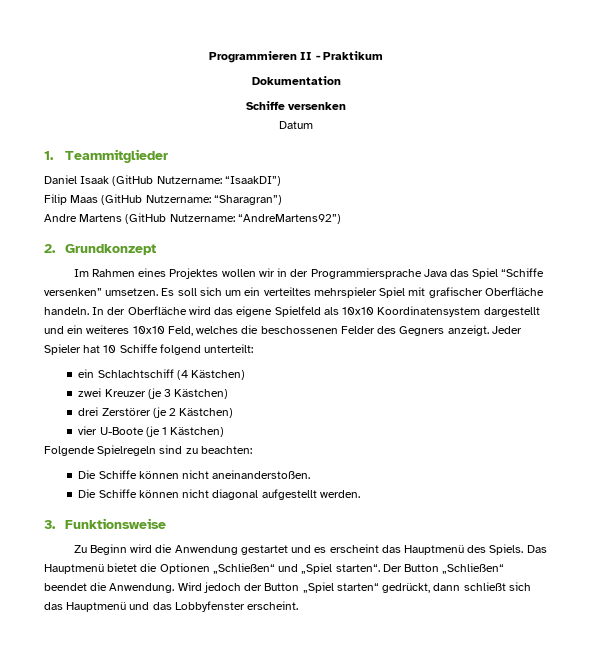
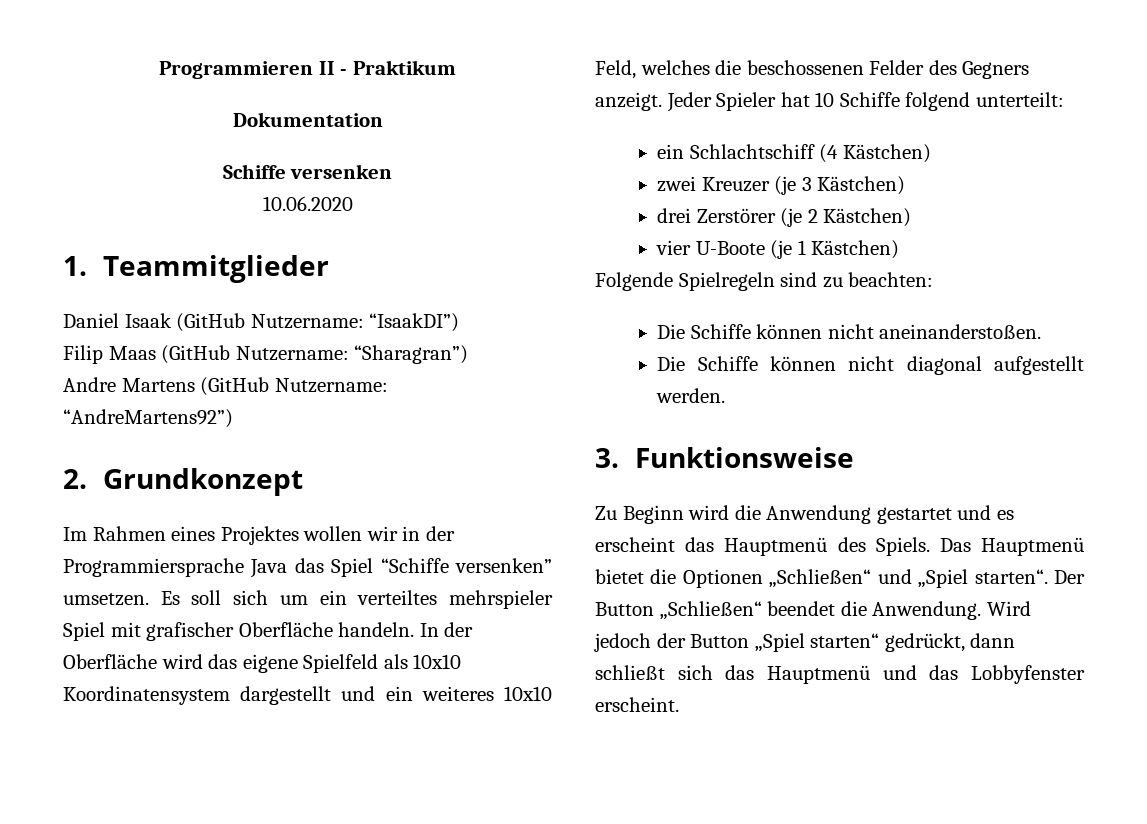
- Datum
+ 10.06.2020

